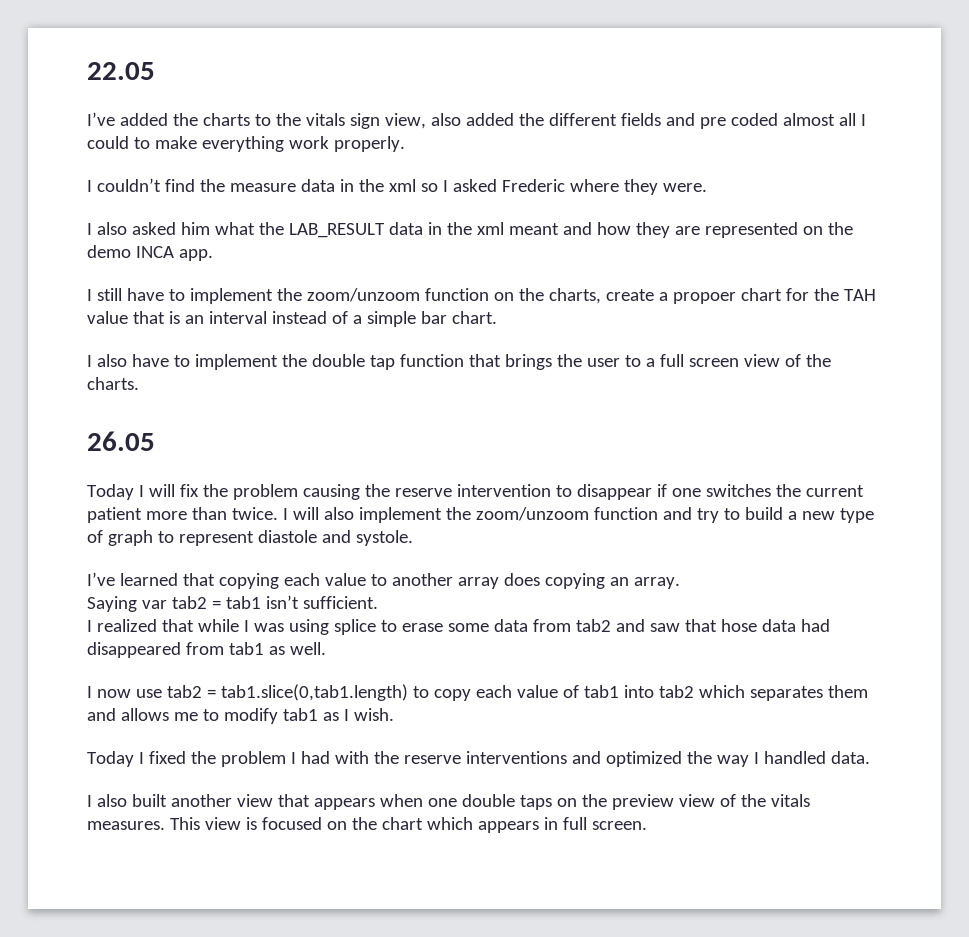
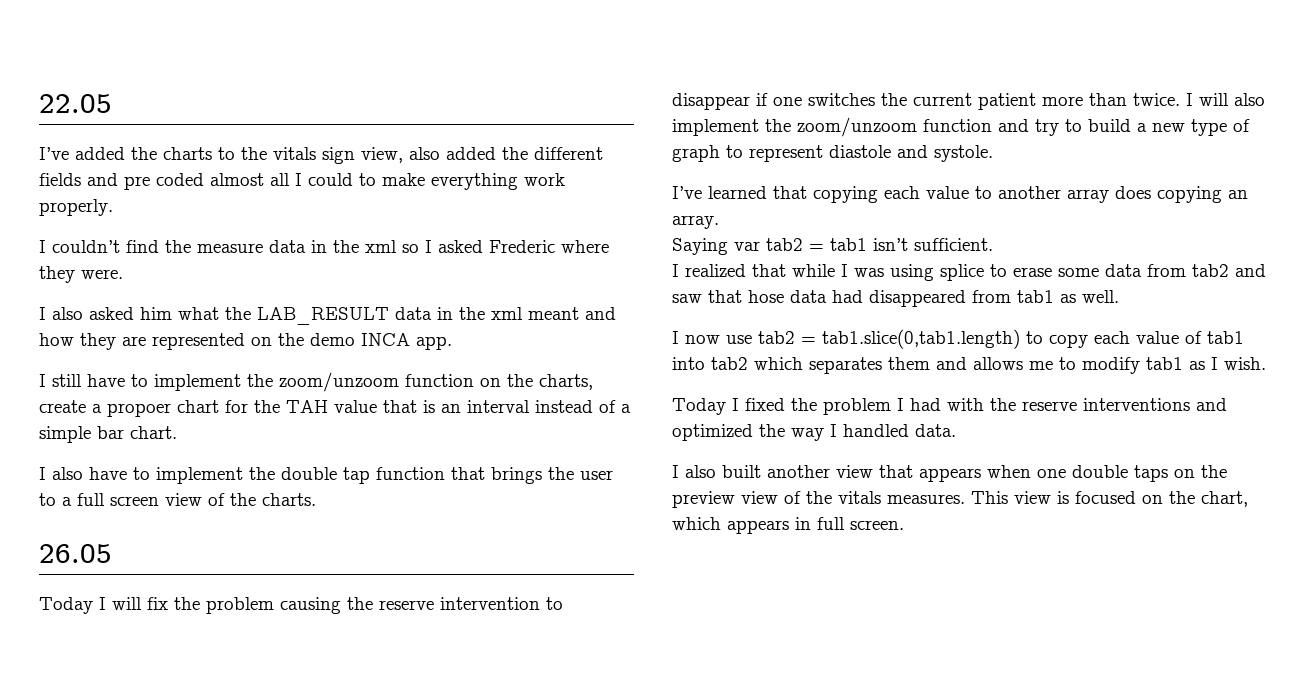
- This view is focused on the chart which appears in full screen.
+ This view is focused on the chart, which appears in full screen.

